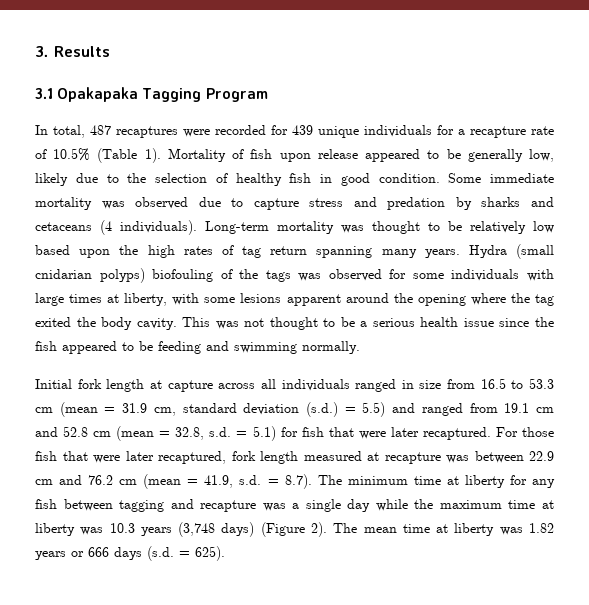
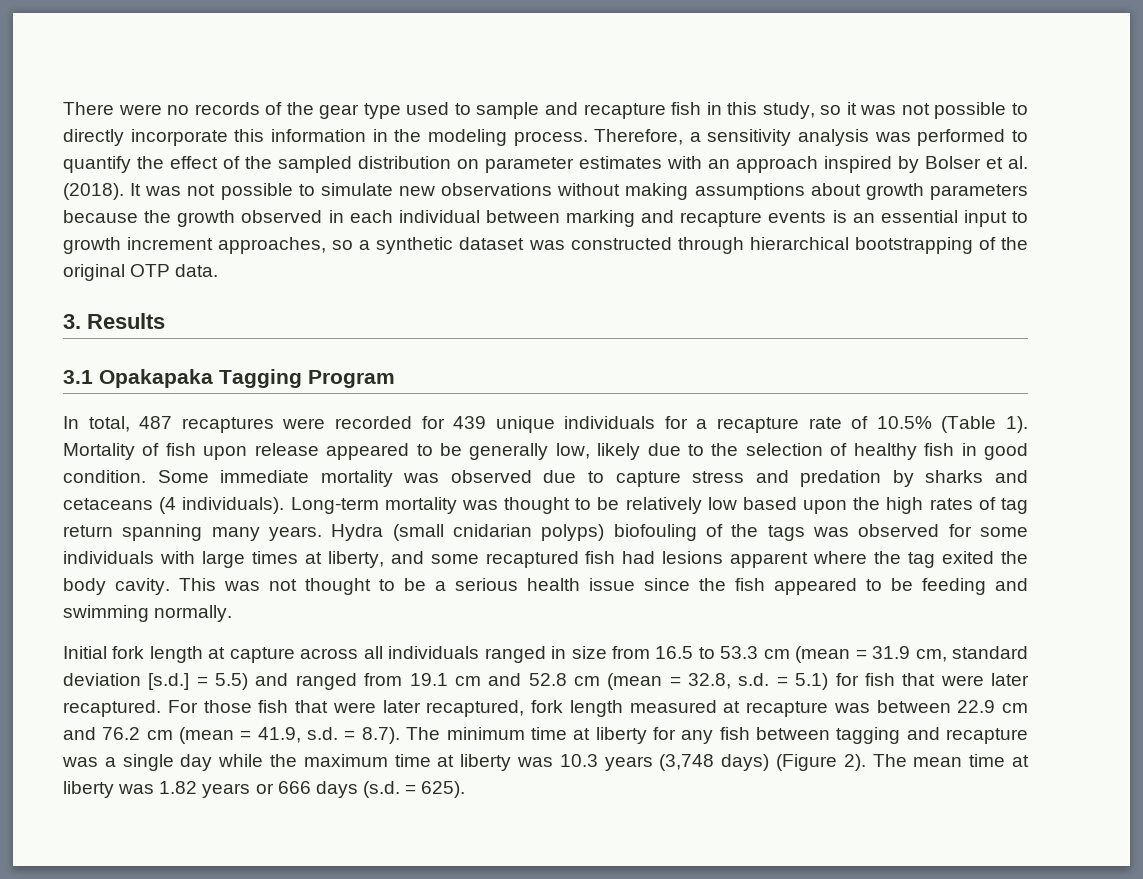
+ There were no records of the gear type used to sample and recapture fish in this study, so it was not possible to directly incorporate this information in the modeling process. Therefore, a sensitivity analysis was performed to quantify the effect of the sampled distribution on parameter estimates with an approach inspired by Bolser et al. (2018). It was not possible to simulate new observations without making assumptions about growth parameters because the growth observed in each individual between marking and recapture events is an essential input to growth increment approaches, so a synthetic dataset was constructed through hierarchical bootstrapping of the original OTP data.
- Hydra (small cnidarian polyps) biofouling of the tags was observed for some individuals with large times at liberty, with some lesions apparent around the opening where the tag exited the body cavity.
+ Hydra (small cnidarian polyps) biofouling of the tags was observed for some individuals with large times at liberty, and some recaptured fish had lesions apparent where the tag exited the body cavity.
- Initial fork length at capture across all individuals ranged in size from 16.5 to 53.3 cm (mean = 31.9 cm, standard deviation (s.d.) = 5.5) and ranged from 19.1 cm and 52.8 cm (mean = 32.8, s.d. = 5.1) for fish that were later recaptured.
+ Initial fork length at capture across all individuals ranged in size from 16.5 to 53.3 cm (mean = 31.9 cm, standard deviation [s.d.] = 5.5) and ranged from 19.1 cm and 52.8 cm (mean = 32.8, s.d. = 5.1) for fish that were later recaptured.

